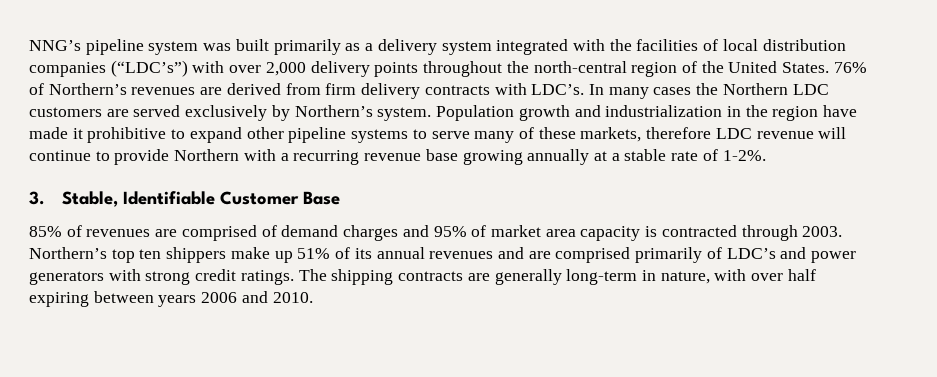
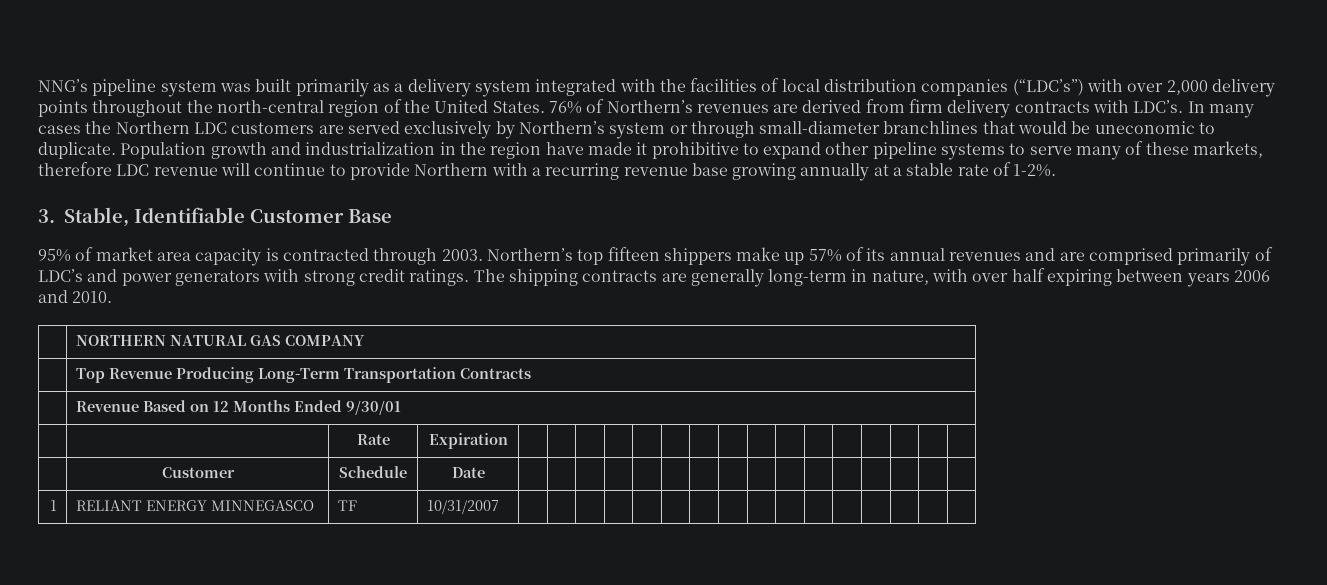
- In many cases the Northern LDC customers are served exclusively by Northern’s system.
+ In many cases the Northern LDC customers are served exclusively by Northern’s system or through small-diameter branchlines that would be uneconomic to duplicate.
- 85% of revenues are comprised of demand charges and 95% of market area capacity is contracted through 2003.
+ 95% of market area capacity is contracted through 2003.
- Northern’s top ten shippers make up 51% of its annual revenues and are comprised primarily of LDC’s and power generators with strong credit ratings.
+ Northern’s top fifteen shippers make up 57% of its annual revenues and are comprised primarily of LDC’s and power generators with strong credit ratings.
+ | NORTHERN NATURAL GAS COMPANY
+ | Top Revenue Producing Long-Term Transportation Contracts
+ | Revenue Based on 12 Months Ended 9/30/01
+ | | Rate | Expiration | | | | | | | | | | | | | | | |
+ | Customer | Schedule | Date | | | | | | | | | | | | | | | |
+ 1 | RELIANT ENERGY MINNEGASCO | TF | 10/31/2007 | | | | | | | | | | | | | | | |

